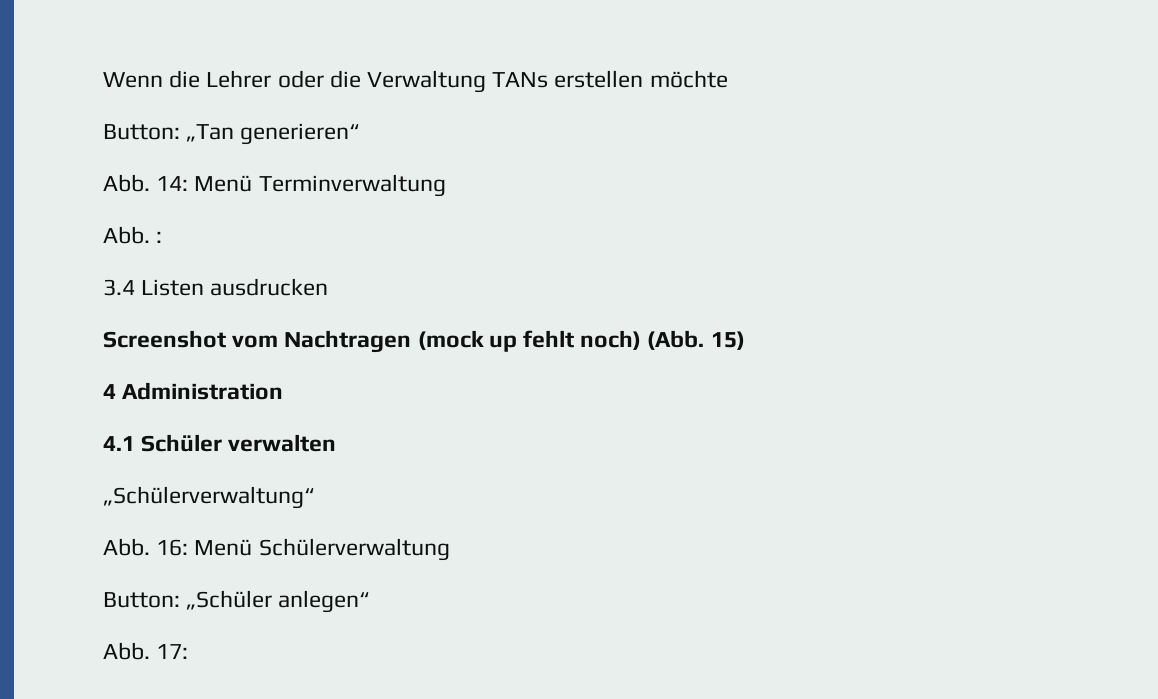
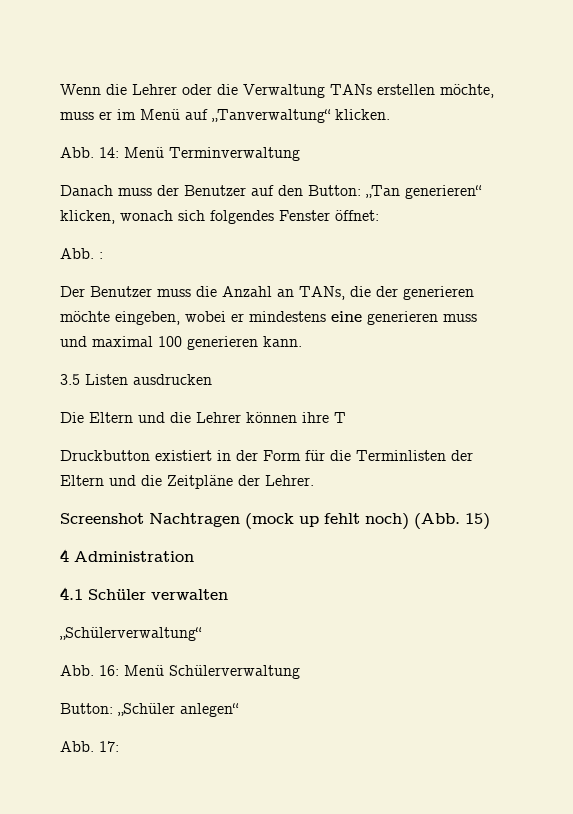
- Wenn die Lehrer oder die Verwaltung TANs erstellen möchte
- Button: „Tan generieren“
+ Wenn die Lehrer oder die Verwaltung TANs erstellen möchte, muss er im Menü auf „Tanverwaltung“ klicken.
  Abb. 14: Menü Terminverwaltung
+ Danach muss der Benutzer auf den Button: „Tan generieren“ klicken, wonach sich folgendes Fenster öffnet:
  Abb. :
- 3.4 Listen ausdrucken
+ Der Benutzer muss die Anzahl an TANs, die der generieren möchte eingeben, wobei er mindestens eine generieren muss und maximal 100 generieren kann.
+ 3.5 Listen ausdrucken
+ Die Eltern und die Lehrer können ihre T
+ Druckbutton existiert in der Form für die Terminlisten der Eltern und die Zeitpläne der Lehrer.
- Screenshot vom Nachtragen (mock up fehlt noch) (Abb. 15)
+ Screenshot Nachtragen (mock up fehlt noch) (Abb. 15)

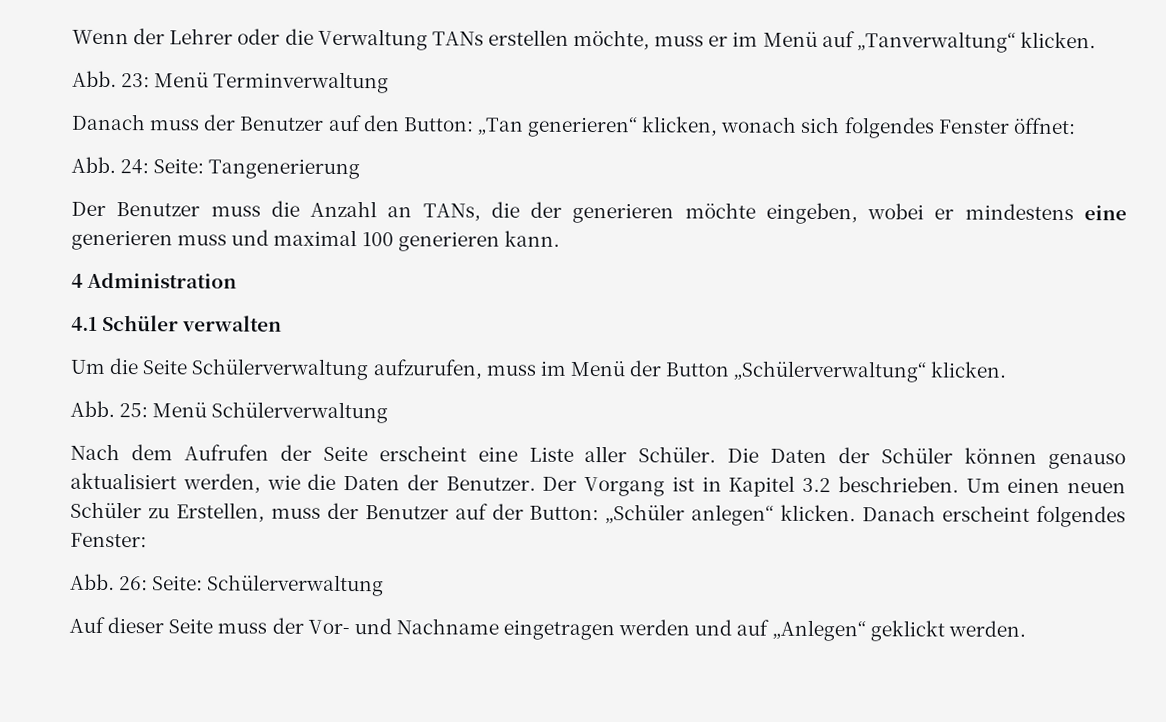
- Wenn die Lehrer oder die Verwaltung TANs erstellen möchte, muss er im Menü auf „Tanverwaltung“ klicken.
+ Wenn der Lehrer oder die Verwaltung TANs erstellen möchte, muss er im Menü auf „Tanverwaltung“ klicken.
- Abb. 14: Menü Terminverwaltung
+ Abb. 23: Menü Terminverwaltung
- Abb. :
+ Abb. 24: Seite: Tangenerierung
- 3.5 Listen ausdrucken
- Die Eltern und die Lehrer können ihre T
- Druckbutton existiert in der Form für die Terminlisten der Eltern und die Zeitpläne der Lehrer.
- Screenshot Nachtragen (mock up fehlt noch) (Abb. 15)
- „Schülerverwaltung“
- Abb. 16: Menü Schülerverwaltung
+ Um die Seite Schülerverwaltung aufzurufen, muss im Menü der Button „Schülerverwaltung“ klicken.
+ Abb. 25: Menü Schülerverwaltung
- Button: „Schüler anlegen“
- Abb. 17:
+ Nach dem Aufrufen der Seite erscheint eine Liste aller Schüler. Die Daten der Schüler können genauso aktualisiert werden, wie die Daten der Benutzer. Der Vorgang ist in Kapitel 3.2 beschrieben. Um einen neuen Schüler zu Erstellen, muss der Benutzer auf der Button: „Schüler anlegen“ klicken. Danach erscheint folgendes Fenster:
+ Abb. 26: Seite: Schülerverwaltung
+ Auf dieser Seite muss der Vor- und Nachname eingetragen werden und auf „Anlegen“ geklickt werden.

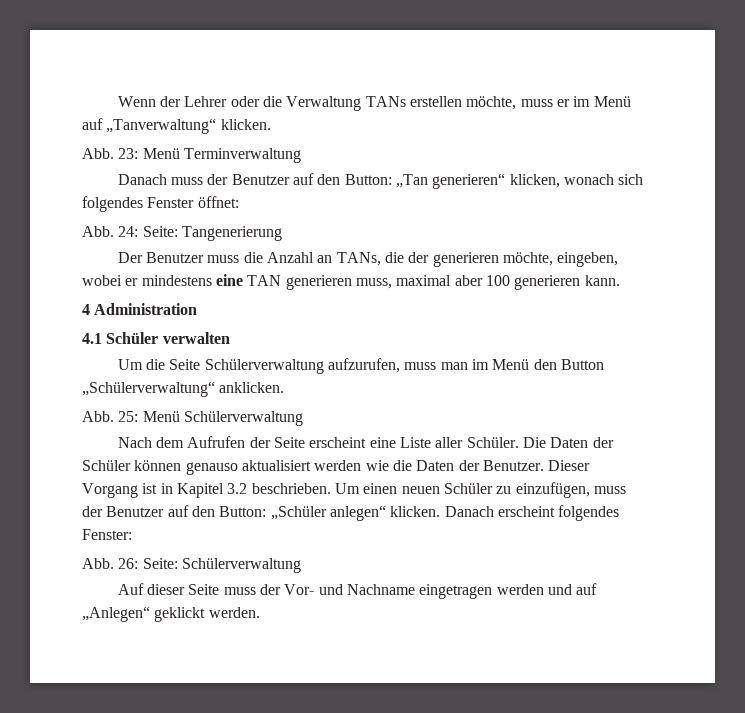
- Der Benutzer muss die Anzahl an TANs, die der generieren möchte eingeben, wobei er mindestens eine generieren muss und maximal 100 generieren kann.
+ Der Benutzer muss die Anzahl an TANs, die der generieren möchte, eingeben, wobei er mindestens eine TAN generieren muss, maximal aber 100 generieren kann.
- Um die Seite Schülerverwaltung aufzurufen, muss im Menü der Button „Schülerverwaltung“ klicken.
+ Um die Seite Schülerverwaltung aufzurufen, muss man im Menü den Button „Schülerverwaltung“ anklicken.
- Die Daten der Schüler können genauso aktualisiert werden, wie die Daten der Benutzer.
+ Die Daten der Schüler können genauso aktualisiert werden wie die Daten der Benutzer.
- Der Vorgang ist in Kapitel 3.2 beschrieben.
+ Dieser Vorgang ist in Kapitel 3.2 beschrieben.
- Um einen neuen Schüler zu Erstellen, muss der Benutzer auf der Button: „Schüler anlegen“ klicken.
+ Um einen neuen Schüler zu einzufügen, muss der Benutzer auf den Button: „Schüler anlegen“ klicken.

